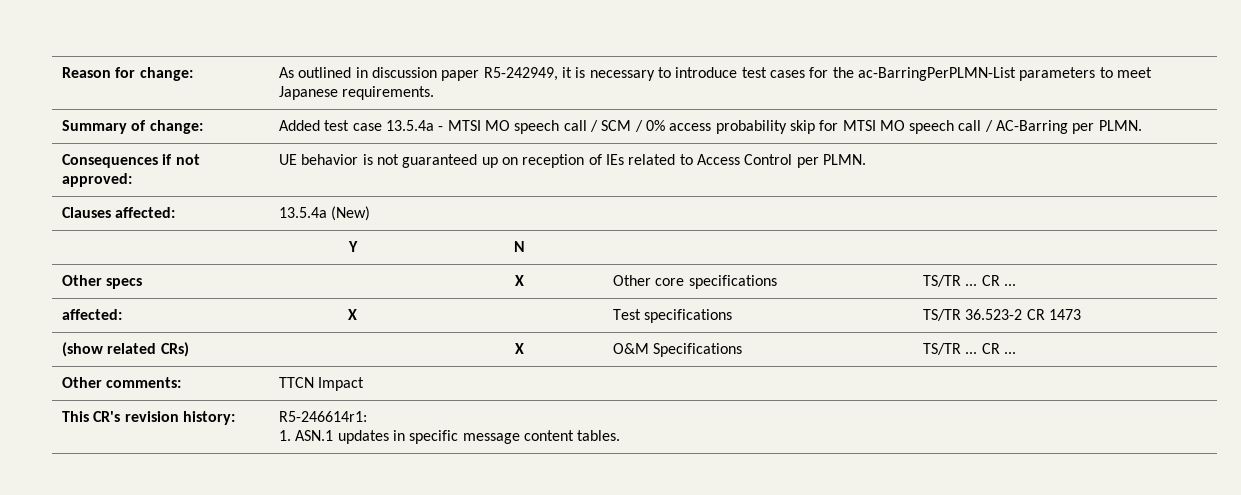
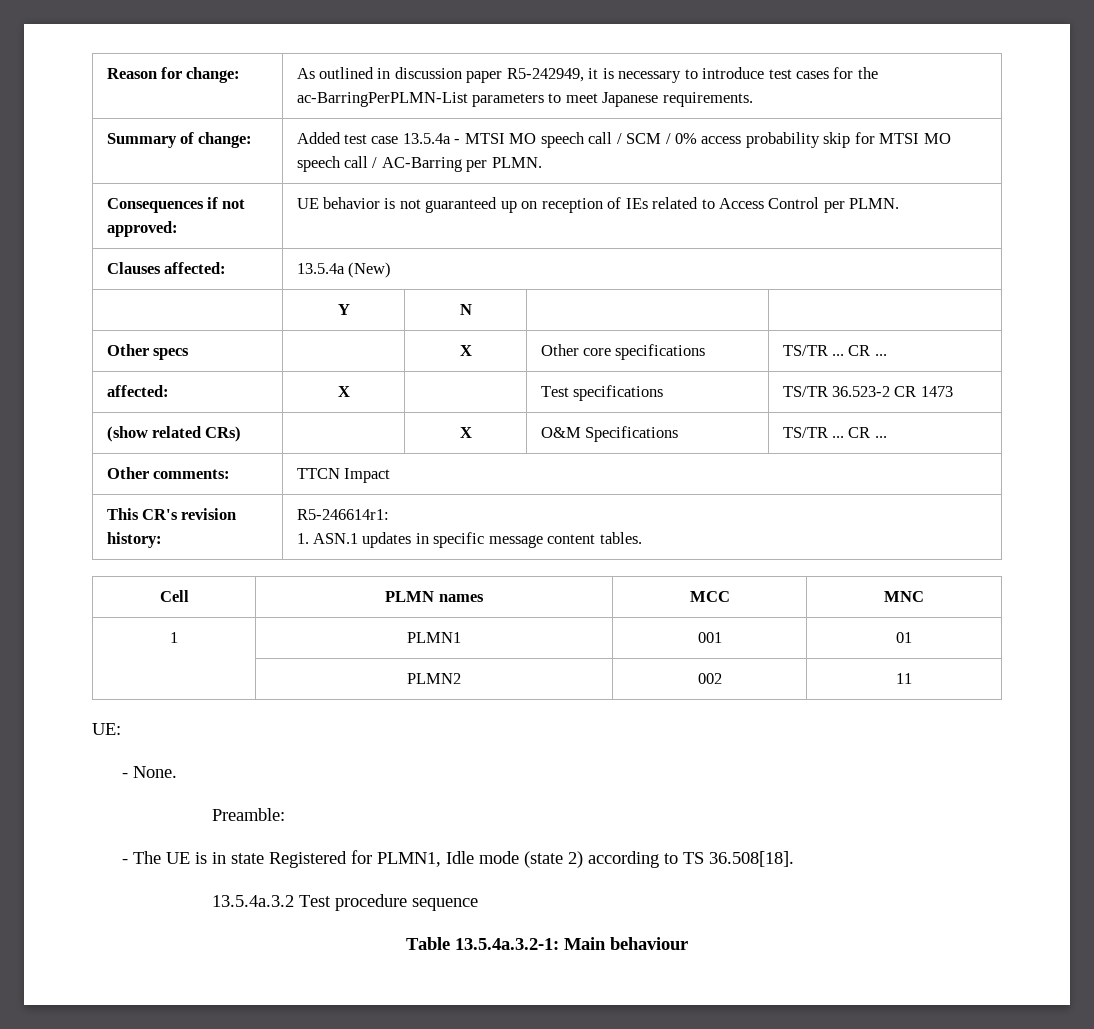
+ Cell | PLMN names | MCC | MNC
+ 1 | PLMN1 | 001 | 01
+ | PLMN2 | 002 | 11
+ UE:
+ - None.
+ Preamble:
+ - The UE is in state Registered for PLMN1, Idle mode (state 2) according to TS 36.508[18].
+ 13.5.4a.3.2 Test procedure sequence
+ Table 13.5.4a.3.2-1: Main behaviour

